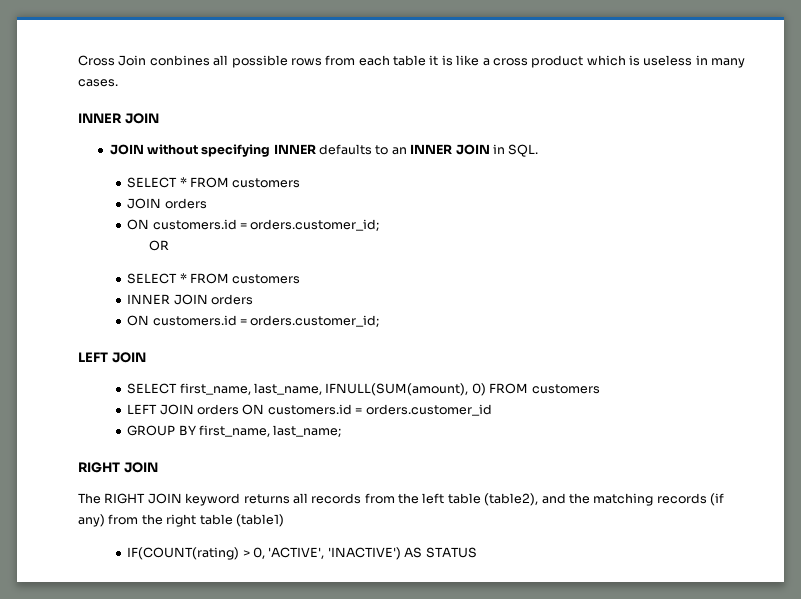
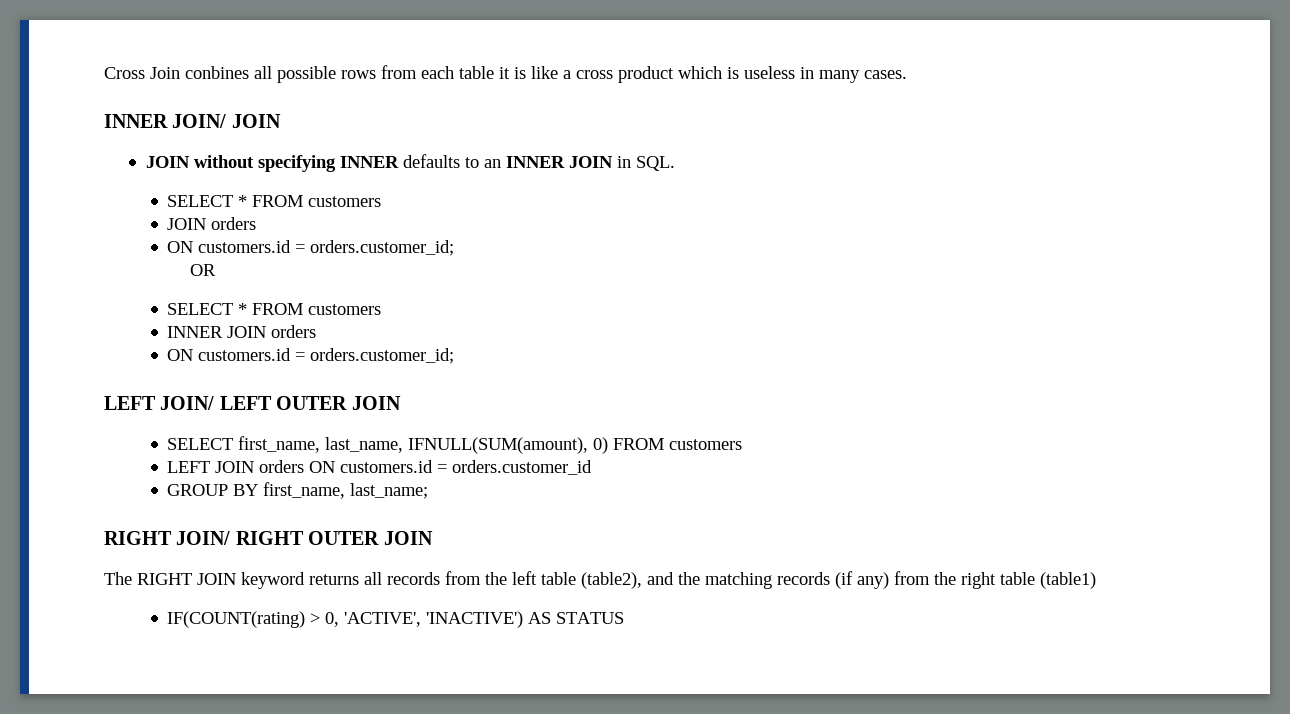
  Cross Join conbines all possible rows from each table it is like a cross product which is useless in many cases.
- INNER JOIN
+ INNER JOIN/ JOIN
  INNER JOIN orders
  ON customers.id = orders.customer_id;
- LEFT JOIN
+ LEFT JOIN/ LEFT OUTER JOIN
  GROUP BY first_name, last_name;
- RIGHT JOIN
+ RIGHT JOIN/ RIGHT OUTER JOIN

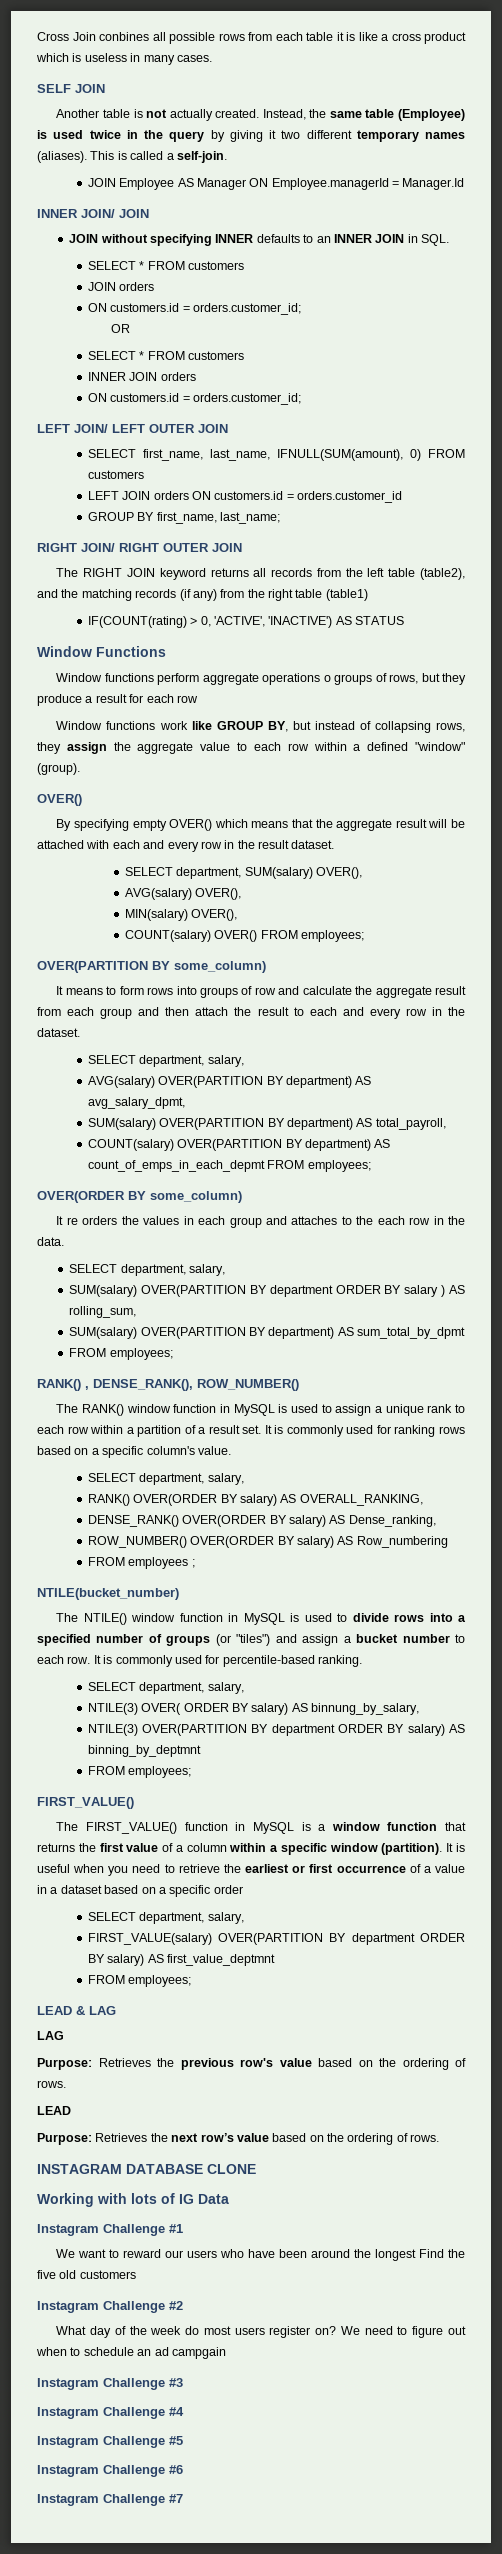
+ SELF JOIN
+ Another table is not actually created. Instead, the same table (Employee) is used twice in the query by giving it two different temporary names (aliases). This is called a self-join.
+ JOIN Employee AS Manager ON Employee.managerId = Manager.Id
+ Window Functions
+ Window functions perform aggregate operations o groups of rows, but they produce a result for each row
+ Window functions work like GROUP BY, but instead of collapsing rows, they assign the aggregate value to each row within a defined "window" (group).
+ OVER()
+ By specifying empty OVER() which means that the aggregate result will be attached with each and every row in the result dataset.
+ SELECT department, SUM(salary) OVER(),
+ AVG(salary) OVER(),
+ MIN(salary) OVER(),
+ COUNT(salary) OVER() FROM employees;
+ OVER(PARTITION BY some_column)
+ It means to form rows into groups of row and calculate the aggregate result from each group and then attach the result to each and every row in the dataset.
+ SELECT department, salary,
+ AVG(salary) OVER(PARTITION BY department) AS avg_salary_dpmt,
+ SUM(salary) OVER(PARTITION BY department) AS total_payroll,
+ COUNT(salary) OVER(PARTITION BY department) AS count_of_emps_in_each_depmt FROM employees;
+ OVER(ORDER BY some_column)
+ It re orders the values in each group and attaches to the each row in the data.
+ SELECT department, salary,
+ SUM(salary) OVER(PARTITION BY department ORDER BY salary ) AS rolling_sum,
+ SUM(salary) OVER(PARTITION BY department) AS sum_total_by_dpmt
+ FROM employees;
+ RANK() , DENSE_RANK(), ROW_NUMBER()
+ The RANK() window function in MySQL is used to assign a unique rank to each row within a partition of a result set. It is commonly used for ranking rows based on a specific column's value.
+ SELECT department, salary,
+ RANK() OVER(ORDER BY salary) AS OVERALL_RANKING,
+ DENSE_RANK() OVER(ORDER BY salary) AS Dense_ranking,
+ ROW_NUMBER() OVER(ORDER BY salary) AS Row_numbering
+ FROM employees ;
+ NTILE(bucket_number)
+ The NTILE() window function in MySQL is used to divide rows into a specified number of groups (or "tiles") and assign a bucket number to each row. It is commonly used for percentile-based ranking.
+ SELECT department, salary,
+ NTILE(3) OVER( ORDER BY salary) AS binnung_by_salary,
+ NTILE(3) OVER(PARTITION BY department ORDER BY salary) AS binning_by_deptmnt
+ FROM employees;
+ FIRST_VALUE()
+ The FIRST_VALUE() function in MySQL is a window function that returns the first value of a column within a specific window (partition). It is useful when you need to retrieve the earliest or first occurrence of a value in a dataset based on a specific order
+ SELECT department, salary,
+ FIRST_VALUE(salary) OVER(PARTITION BY department ORDER BY salary) AS first_value_deptmnt
+ FROM employees;
+ LEAD & LAG
+ LAG
+ Purpose: Retrieves the previous row's value based on the ordering of rows.
+ LEAD
+ Purpose: Retrieves the next row’s value based on the ordering of rows.
+ INSTAGRAM DATABASE CLONE
+ Working with lots of IG Data
+ Instagram Challenge #1
+ We want to reward our users who have been around the longest Find the five old customers
+ Instagram Challenge #2
+ What day of the week do most users register on? We need to figure out when to schedule an ad campgain
+ Instagram Challenge #3
+ Instagram Challenge #4
+ Instagram Challenge #5
+ Instagram Challenge #6
+ Instagram Challenge #7

